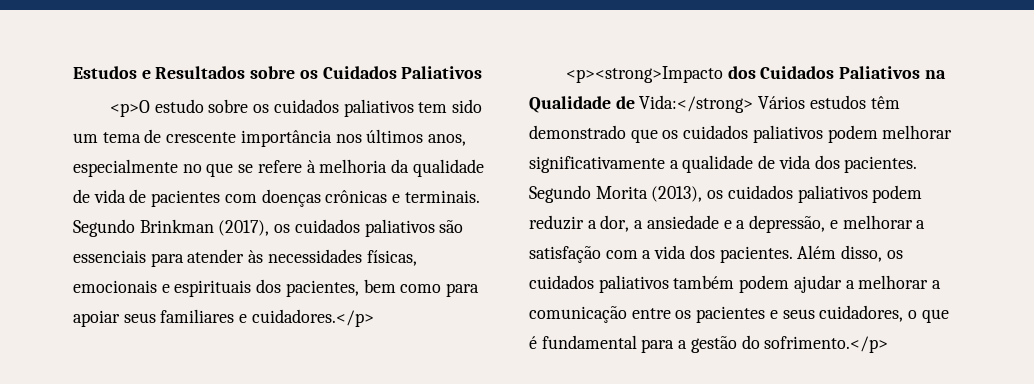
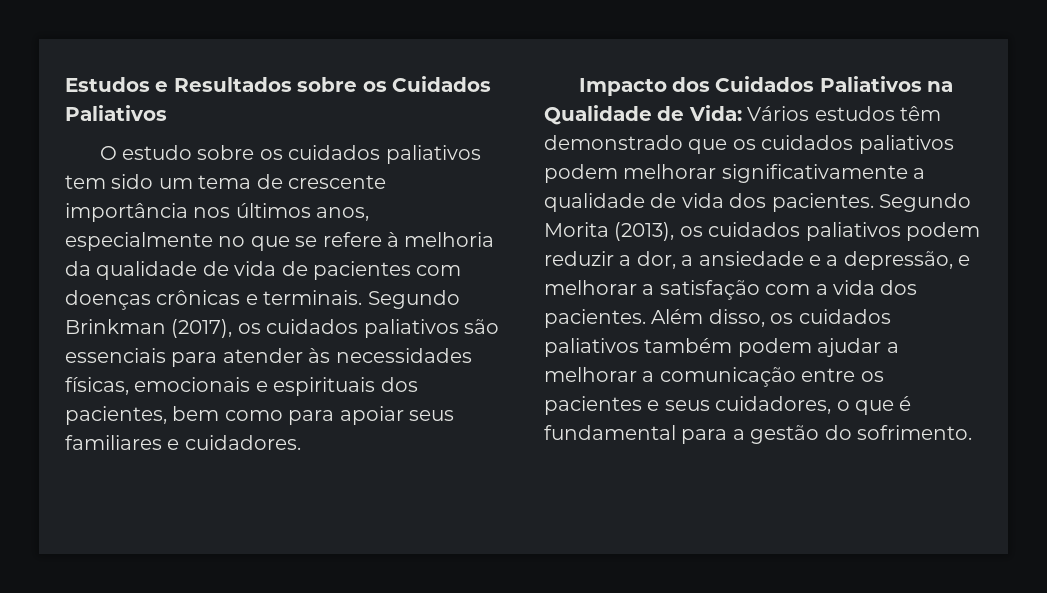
- <p>O estudo sobre os cuidados paliativos tem sido um tema de crescente importância nos últimos anos, especialmente no que se refere à melhoria da qualidade de vida de pacientes com doenças crônicas e terminais.
+ O estudo sobre os cuidados paliativos tem sido um tema de crescente importância nos últimos anos, especialmente no que se refere à melhoria da qualidade de vida de pacientes com doenças crônicas e terminais.
- Segundo Brinkman (2017), os cuidados paliativos são essenciais para atender às necessidades físicas, emocionais e espirituais dos pacientes, bem como para apoiar seus familiares e cuidadores.</p>
- <p><strong>Impacto dos Cuidados Paliativos na Qualidade de Vida:</strong> Vários estudos têm demonstrado que os cuidados paliativos podem melhorar significativamente a qualidade de vida dos pacientes.
+ Segundo Brinkman (2017), os cuidados paliativos são essenciais para atender às necessidades físicas, emocionais e espirituais dos pacientes, bem como para apoiar seus familiares e cuidadores.
+ Impacto dos Cuidados Paliativos na Qualidade de Vida: Vários estudos têm demonstrado que os cuidados paliativos podem melhorar significativamente a qualidade de vida dos pacientes.
- Além disso, os cuidados paliativos também podem ajudar a melhorar a comunicação entre os pacientes e seus cuidadores, o que é fundamental para a gestão do sofrimento.</p>
+ Além disso, os cuidados paliativos também podem ajudar a melhorar a comunicação entre os pacientes e seus cuidadores, o que é fundamental para a gestão do sofrimento.

